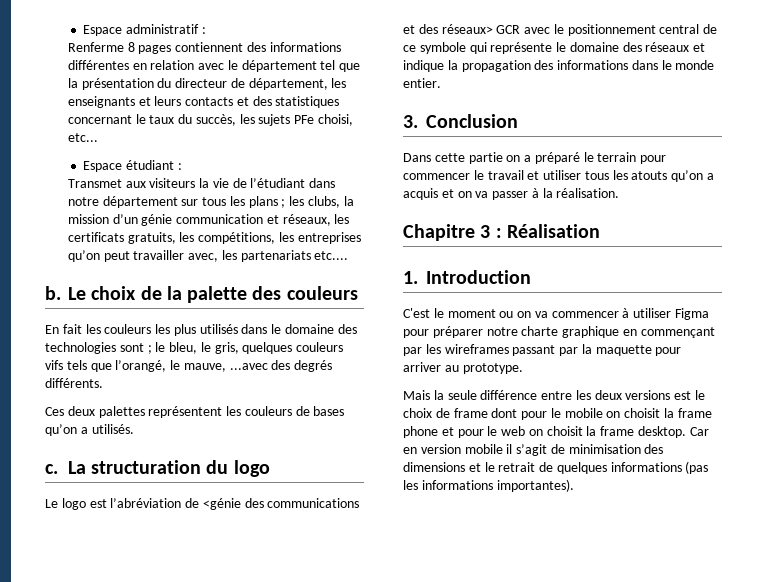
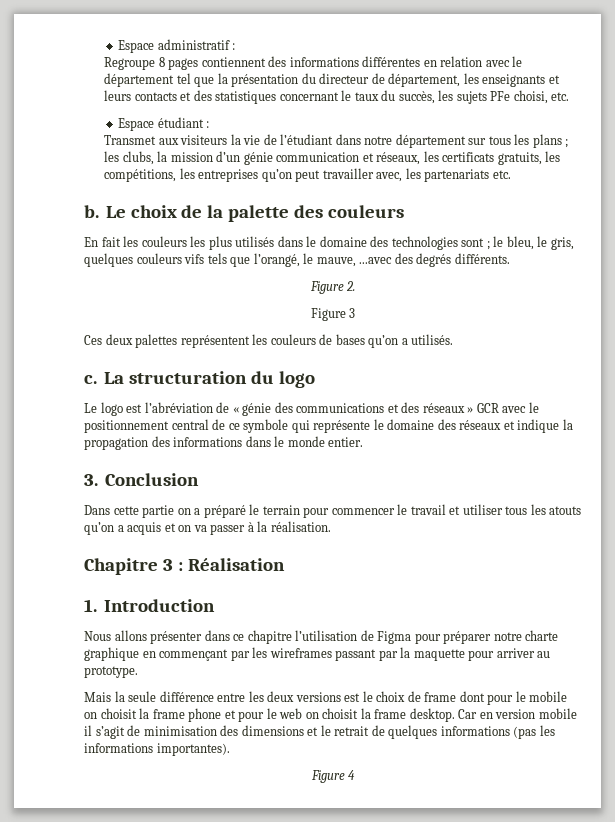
- Renferme 8 pages contiennent des informations différentes en relation avec le département tel que la présentation du directeur de département, les enseignants et leurs contacts et des statistiques concernant le taux du succès, les sujets PFe choisi, etc...
+ Regroupe 8 pages contiennent des informations différentes en relation avec le département tel que la présentation du directeur de département, les enseignants et leurs contacts et des statistiques concernant le taux du succès, les sujets PFe choisi, etc.
- Transmet aux visiteurs la vie de l’étudiant dans notre département sur tous les plans ; les clubs, la mission d’un génie communication et réseaux, les certificats gratuits, les compétitions, les entreprises qu’on peut travailler avec, les partenariats etc....
+ Transmet aux visiteurs la vie de l’étudiant dans notre département sur tous les plans ; les clubs, la mission d’un génie communication et réseaux, les certificats gratuits, les compétitions, les entreprises qu’on peut travailler avec, les partenariats etc.
+ Figure 2.
+ Figure 3
- Le logo est l’abréviation de <génie des communications et des réseaux> GCR avec le positionnement central de ce symbole qui représente le domaine des réseaux et indique la propagation des informations dans le monde entier.
+ Le logo est l’abréviation de « génie des communications et des réseaux » GCR avec le positionnement central de ce symbole qui représente le domaine des réseaux et indique la propagation des informations dans le monde entier.
- C'est le moment ou on va commencer à utiliser Figma pour préparer notre charte graphique en commençant par les wireframes passant par la maquette pour arriver au prototype.
+ Nous allons présenter dans ce chapitre l’utilisation de Figma pour préparer notre charte graphique en commençant par les wireframes passant par la maquette pour arriver au prototype.
+ Figure 4

